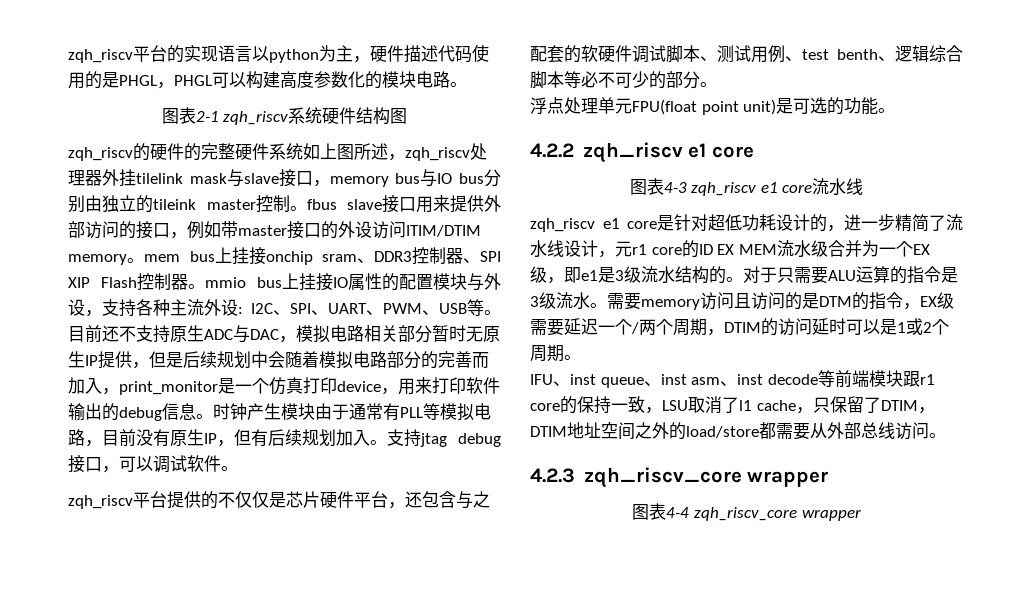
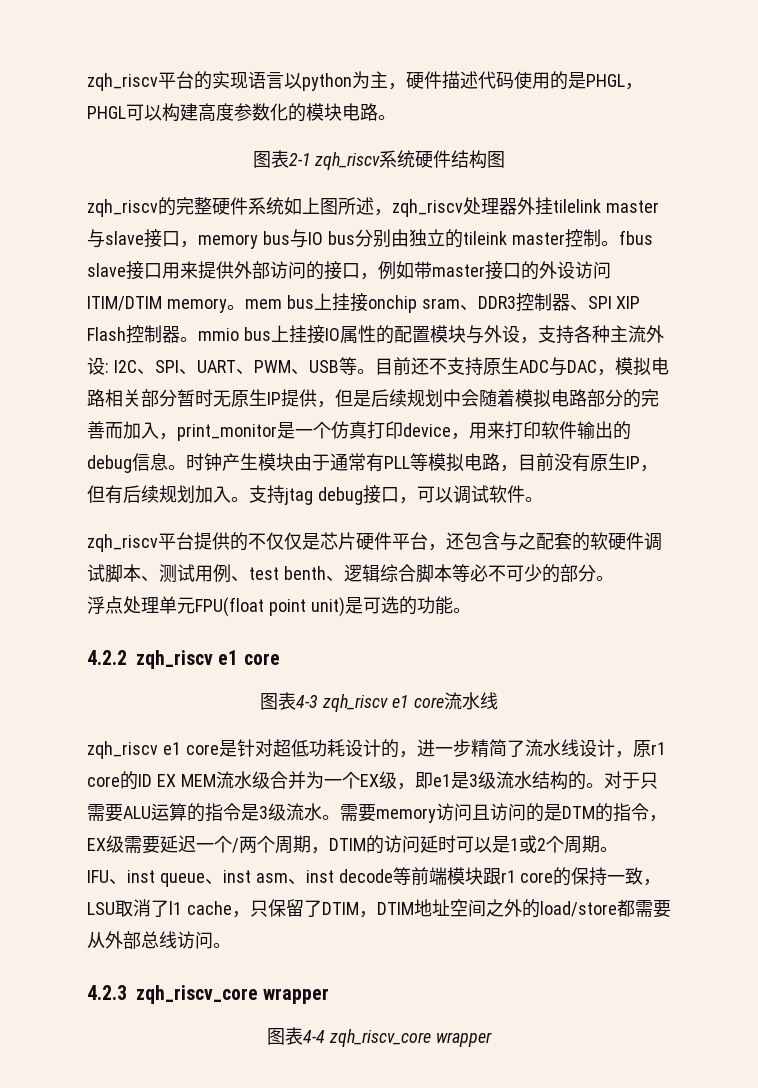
- zqh_riscv的硬件的完整硬件系统如上图所述，zqh_riscv处理器外挂tilelink mask与slave接口，memory bus与IO bus分别由独立的tileink master控制。fbus slave接口用来提供外部访问的接口，例如带master接口的外设访问ITIM/DTIM memory。mem bus上挂接onchip sram、DDR3控制器、SPI XIP Flash控制器。mmio bus上挂接IO属性的配置模块与外设，支持各种主流外设:
+ zqh_riscv的完整硬件系统如上图所述，zqh_riscv处理器外挂tilelink master与slave接口，memory bus与IO bus分别由独立的tileink master控制。fbus slave接口用来提供外部访问的接口，例如带master接口的外设访问ITIM/DTIM memory。mem bus上挂接onchip sram、DDR3控制器、SPI XIP Flash控制器。mmio bus上挂接IO属性的配置模块与外设，支持各种主流外设:
- zqh_riscv e1 core是针对超低功耗设计的，进一步精简了流水线设计，元r1 core的ID EX MEM流水级合并为一个EX级，即e1是3级流水结构的。
+ zqh_riscv e1 core是针对超低功耗设计的，进一步精简了流水线设计，原r1 core的ID EX MEM流水级合并为一个EX级，即e1是3级流水结构的。

